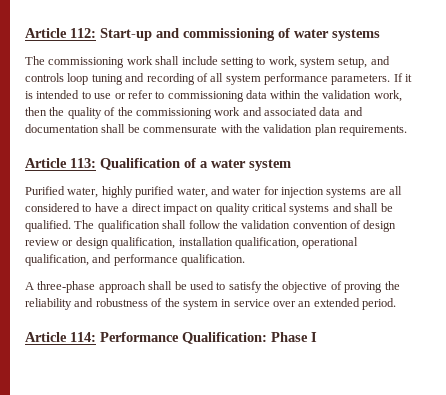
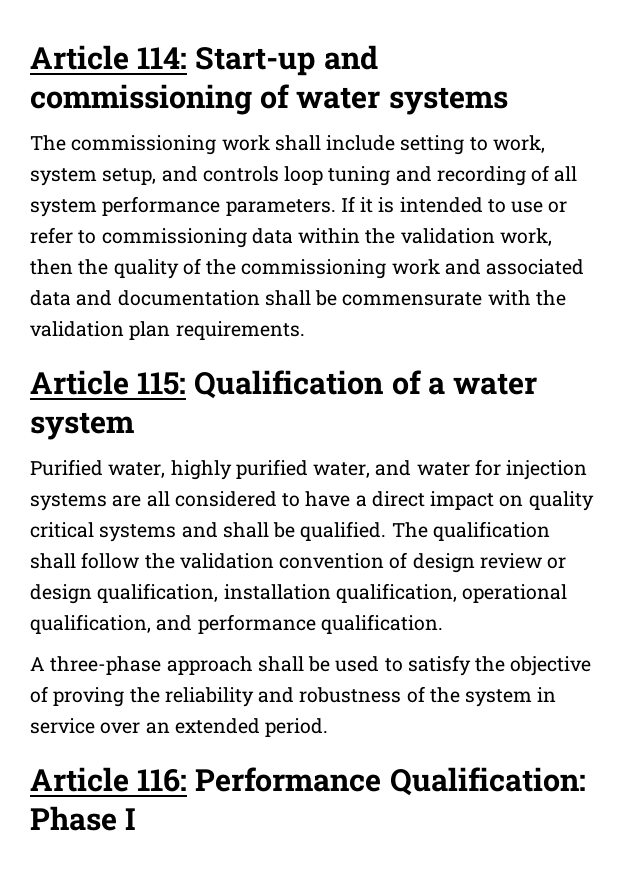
- Article 112: Start-up and commissioning of water systems
+ Article 114: Start-up and commissioning of water systems
- Article 113: Qualification of a water system
+ Article 115: Qualification of a water system
- Article 114: Performance Qualification: Phase I
+ Article 116: Performance Qualification: Phase I

